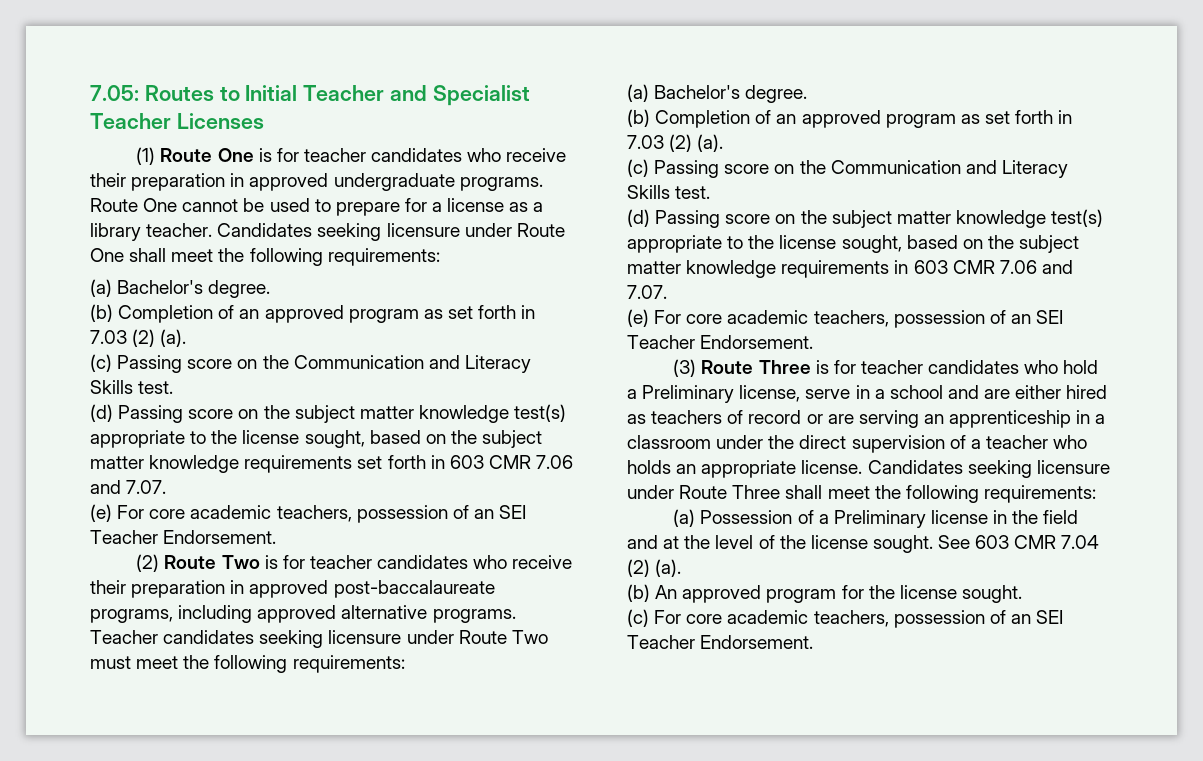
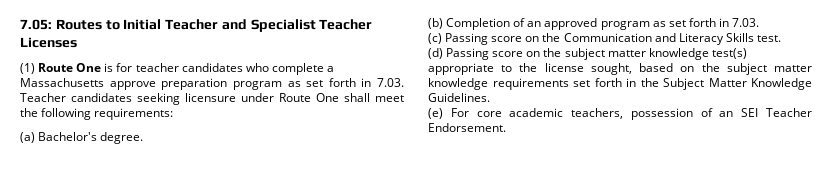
- (1) Route One is for teacher candidates who receive their preparation in approved undergraduate programs. Route One cannot be used to prepare for a license as a library teacher. Candidates seeking licensure under Route One shall meet the following requirements:
+ (1) Route One is for teacher candidates who complete a Massachusetts approve preparation program as set forth in 7.03. Teacher candidates seeking licensure under Route One shall meet the following requirements:
  (a) Bachelor's degree.
- (b) Completion of an approved program as set forth in 7.03 (2) (a).
+ (b) Completion of an approved program as set forth in 7.03.
- (d) Passing score on the subject matter knowledge test(s) appropriate to the license sought, based on the subject matter knowledge requirements set forth in 603 CMR 7.06 and 7.07.
+ (d) Passing score on the subject matter knowledge test(s) appropriate to the license sought, based on the subject matter knowledge requirements set forth in the Subject Matter Knowledge Guidelines.
- (2) Route Two is for teacher candidates who receive their preparation in approved post-baccalaureate programs, including approved alternative programs. Teacher candidates seeking licensure under Route Two must meet the following requirements:
- (a) Bachelor's degree.
- (b) Completion of an approved program as set forth in 7.03 (2) (a).
- (c) Passing score on the Communication and Literacy Skills test.
- (d) Passing score on the subject matter knowledge test(s) appropriate to the license sought, based on the subject matter knowledge requirements in 603 CMR 7.06 and 7.07.
- (e) For core academic teachers, possession of an SEI Teacher Endorsement.
- (3) Route Three is for teacher candidates who hold a Preliminary license, serve in a school and are either hired as teachers of record or are serving an apprenticeship in a classroom under the direct supervision of a teacher who holds an appropriate license. Candidates seeking licensure under Route Three shall meet the following requirements:
- (a) Possession of a Preliminary license in the field and at the level of the license sought. See 603 CMR 7.04 (2) (a).
- (b) An approved program for the license sought.
- (c) For core academic teachers, possession of an SEI Teacher Endorsement.

